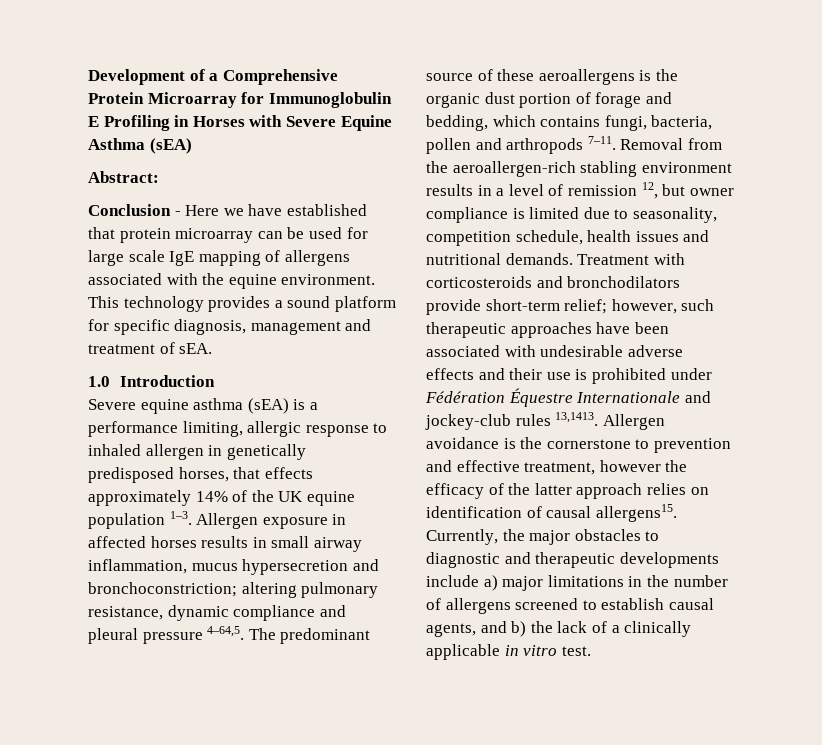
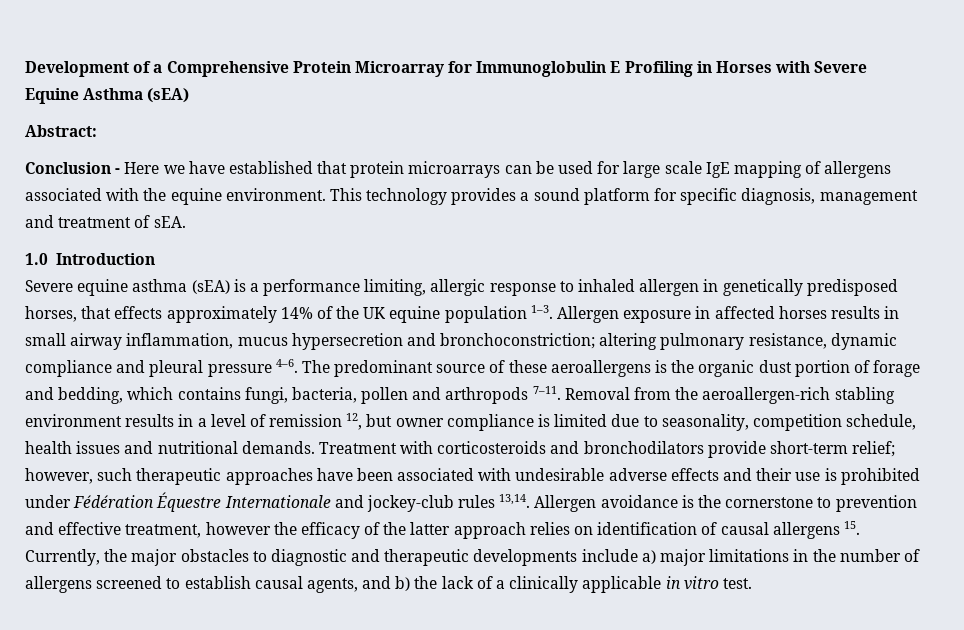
- Conclusion - Here we have established that protein microarray can be used for large scale IgE mapping of allergens associated with the equine environment.
+ Conclusion - Here we have established that protein microarrays can be used for large scale IgE mapping of allergens associated with the equine environment.
- Allergen exposure in affected horses results in small airway inflammation, mucus hypersecretion and bronchoconstriction; altering pulmonary resistance, dynamic compliance and pleural pressure 4–64,5.
+ Allergen exposure in affected horses results in small airway inflammation, mucus hypersecretion and bronchoconstriction; altering pulmonary resistance, dynamic compliance and pleural pressure 4–6.
- Treatment with corticosteroids and bronchodilators provide short-term relief; however, such therapeutic approaches have been associated with undesirable adverse effects and their use is prohibited under Fédération Équestre Internationale and jockey-club rules 13,1413.
+ Treatment with corticosteroids and bronchodilators provide short-term relief; however, such therapeutic approaches have been associated with undesirable adverse effects and their use is prohibited under Fédération Équestre Internationale and jockey-club rules 13,14.
- Allergen avoidance is the cornerstone to prevention and effective treatment, however the efficacy of the latter approach relies on identification of causal allergens15. Currently, the major obstacles to diagnostic and therapeutic developments include a) major limitations in the number of allergens screened to establish causal agents, and b) the lack of a clinically applicable in vitro test.
+ Allergen avoidance is the cornerstone to prevention and effective treatment, however the efficacy of the latter approach relies on identification of causal allergens 15. Currently, the major obstacles to diagnostic and therapeutic developments include a) major limitations in the number of allergens screened to establish causal agents, and b) the lack of a clinically applicable in vitro test.

